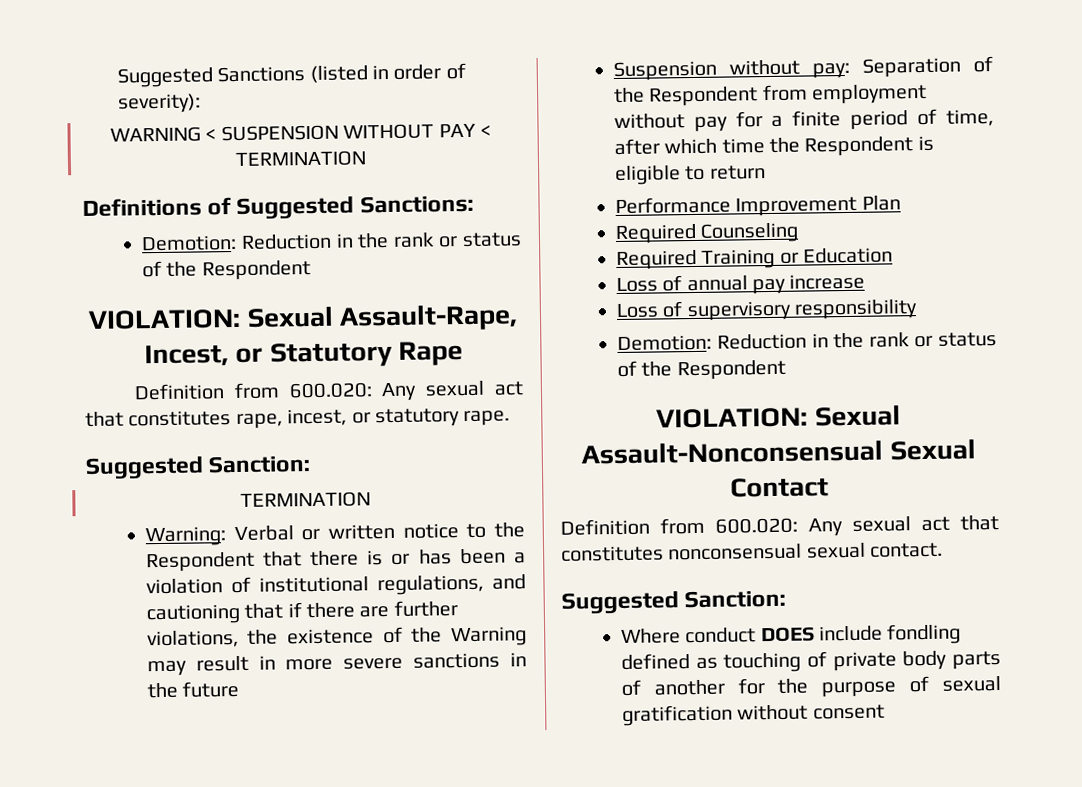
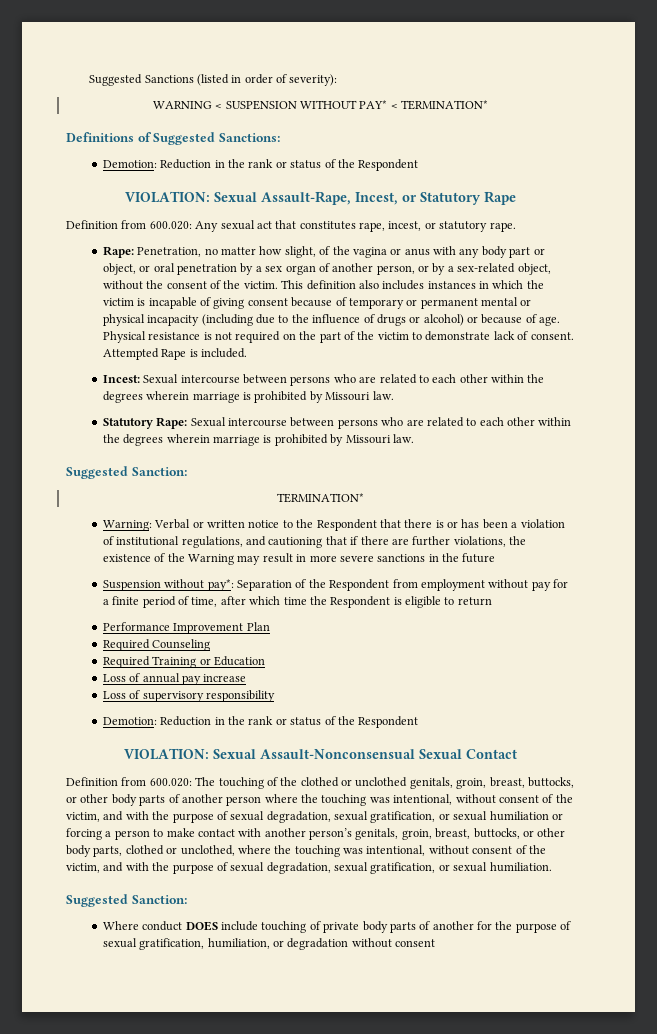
- WARNING < SUSPENSION WITHOUT PAY < TERMINATION
+ WARNING < SUSPENSION WITHOUT PAY* < TERMINATION*
  Definition from 600.020: Any sexual act that constitutes rape, incest, or statutory rape.
+ Rape: Penetration, no matter how slight, of the vagina or anus with any body part or object, or oral penetration by a sex organ of another person, or by a sex-related object, without the consent of the victim. This definition also includes instances in which the victim is incapable of giving consent because of temporary or permanent mental or physical incapacity (including due to the influence of drugs or alcohol) or because of age. Physical resistance is not required on the part of the victim to demonstrate lack of consent. Attempted Rape is included.
+ Incest: Sexual intercourse between persons who are related to each other within the degrees wherein marriage is prohibited by Missouri law.
+ Statutory Rape: Sexual intercourse between persons who are related to each other within the degrees wherein marriage is prohibited by Missouri law.
  Suggested Sanction:
- TERMINATION
+ TERMINATION*
- Suspension without pay: Separation of the Respondent from employment without pay for a finite period of time, after which time the Respondent is eligible to return
+ Suspension without pay*: Separation of the Respondent from employment without pay for a finite period of time, after which time the Respondent is eligible to return
- Definition from 600.020: Any sexual act that constitutes nonconsensual sexual contact.
+ Definition from 600.020: The touching of the clothed or unclothed genitals, groin, breast, buttocks, or other body parts of another person where the touching was intentional, without consent of the victim, and with the purpose of sexual degradation, sexual gratification, or sexual humiliation or forcing a person to make contact with another person’s genitals, groin, breast, buttocks, or other body parts, clothed or unclothed, where the touching was intentional, without consent of the victim, and with the purpose of sexual degradation, sexual gratification, or sexual humiliation.
- Where conduct DOES include fondling defined as touching of private body parts of another for the purpose of sexual gratification without consent
+ Where conduct DOES include touching of private body parts of another for the purpose of sexual gratification, humiliation, or degradation without consent

